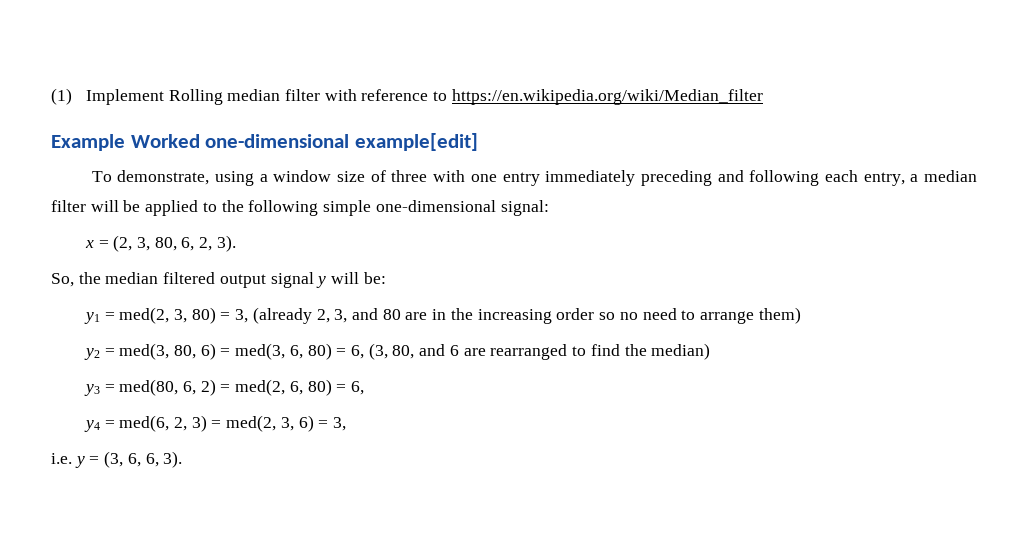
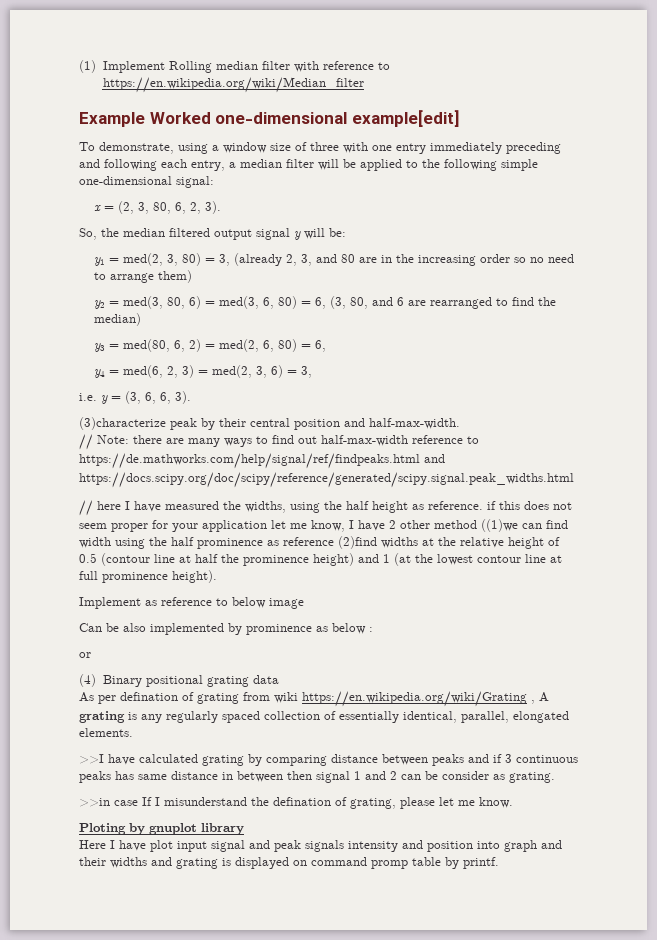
+ (3)characterize peak by their central position and half-max-width.
+ // Note: there are many ways to find out half-max-width reference to https://de.mathworks.com/help/signal/ref/findpeaks.html and https://docs.scipy.org/doc/scipy/reference/generated/scipy.signal.peak_widths.html
+ // here I have measured the widths, using the half height as reference. if this does not seem proper for your application let me know, I have 2 other method ((1)we can find width using the half prominence as reference (2)find widths at the relative height of 0.5 (contour line at half the prominence height) and 1 (at the lowest contour line at full prominence height).
+ Implement as reference to below image
+ Can be also implemented by prominence as below :
+ or
+ (4) Binary positional grating data
+ As per defination of grating from wiki https://en.wikipedia.org/wiki/Grating , A grating is any regularly spaced collection of essentially identical, parallel, elongated elements.
+ >>I have calculated grating by comparing distance between peaks and if 3 continuous peaks has same distance in between then signal 1 and 2 can be consider as grating.
+ >>in case If I misunderstand the defination of grating, please let me know.
+ Ploting by gnuplot library
+ Here I have plot input signal and peak signals intensity and position into graph and their widths and grating is displayed on command promp table by printf.

